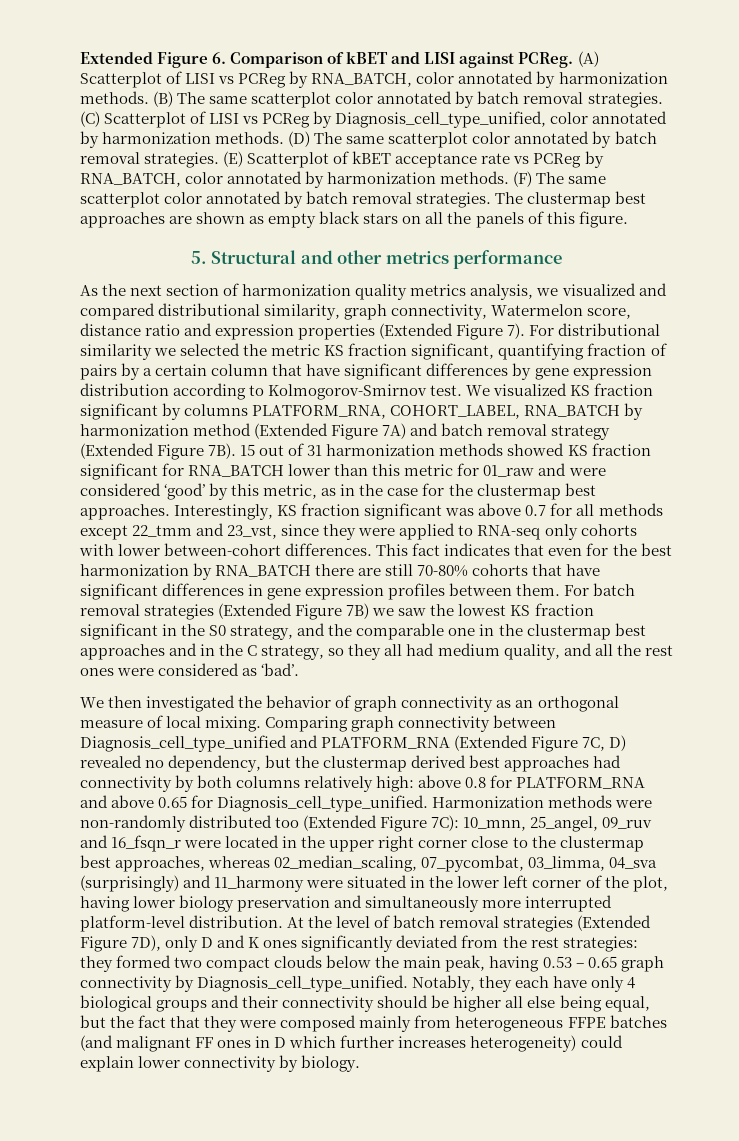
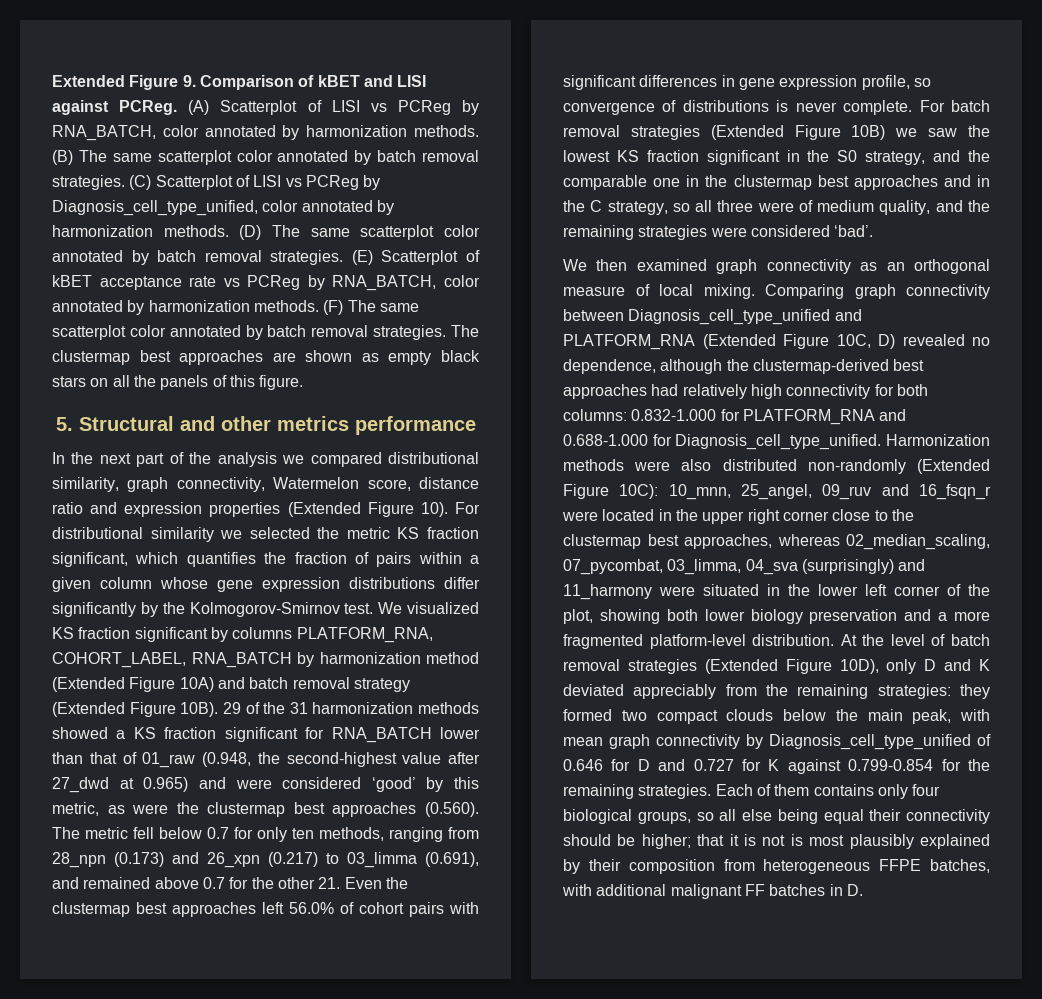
- Extended Figure 6. Comparison of kBET and LISI against PCReg.
+ Extended Figure 9. Comparison of kBET and LISI against PCReg.
- As the next section of harmonization quality metrics analysis, we visualized and compared distributional similarity, graph connectivity, Watermelon score, distance ratio and expression properties (Extended Figure 7).
+ In the next part of the analysis we compared distributional similarity, graph connectivity, Watermelon score, distance ratio and expression properties (Extended Figure 10).
- For distributional similarity we selected the metric KS fraction significant, quantifying fraction of pairs by a certain column that have significant differences by gene expression distribution according to Kolmogorov-Smirnov test.
+ For distributional similarity we selected the metric KS fraction significant, which quantifies the fraction of pairs within a given column whose gene expression distributions differ significantly by the Kolmogorov-Smirnov test.
- We visualized KS fraction significant by columns PLATFORM_RNA, COHORT_LABEL, RNA_BATCH by harmonization method (Extended Figure 7A) and batch removal strategy (Extended Figure 7B). 15 out of 31 harmonization methods showed KS fraction significant for RNA_BATCH lower than this metric for 01_raw and were considered ‘good’ by this metric, as in the case for the clustermap best approaches. Interestingly, KS fraction significant was above 0.7 for all methods except 22_tmm and 23_vst, since they were applied to RNA-seq only cohorts with lower between-cohort differences. This fact indicates that even for the best harmonization by RNA_BATCH there are still 70-80% cohorts that have significant differences in gene expression profiles between them.
+ We visualized KS fraction significant by columns PLATFORM_RNA, COHORT_LABEL, RNA_BATCH by harmonization method (Extended Figure 10A) and batch removal strategy (Extended Figure 10B). 29 of the 31 harmonization methods showed a KS fraction significant for RNA_BATCH lower than that of 01_raw (0.948, the second-highest value after 27_dwd at 0.965) and were considered ‘good’ by this metric, as were the clustermap best approaches (0.560). The metric fell below 0.7 for only ten methods, ranging from 28_npn (0.173) and 26_xpn (0.217) to 03_limma (0.691), and remained above 0.7 for the other 21. Even the clustermap best approaches left 56.0% of cohort pairs with significant differences in gene expression profile, so convergence of distributions is never complete.
- For batch removal strategies (Extended Figure 7B) we saw the lowest KS fraction significant in the S0 strategy, and the comparable one in the clustermap best approaches and in the C strategy, so they all had medium quality, and all the rest ones were considered as ‘bad’.
+ For batch removal strategies (Extended Figure 10B) we saw the lowest KS fraction significant in the S0 strategy, and the comparable one in the clustermap best approaches and in the C strategy, so all three were of medium quality, and the remaining strategies were considered ‘bad’.
- We then investigated the behavior of graph connectivity as an orthogonal measure of local mixing.
+ We then examined graph connectivity as an orthogonal measure of local mixing.
- Comparing graph connectivity between Diagnosis_cell_type_unified and PLATFORM_RNA (Extended Figure 7C, D) revealed no dependency, but the clustermap derived best approaches had connectivity by both columns relatively high: above 0.8 for PLATFORM_RNA and above 0.65 for Diagnosis_cell_type_unified.
+ Comparing graph connectivity between Diagnosis_cell_type_unified and PLATFORM_RNA (Extended Figure 10C, D) revealed no dependence, although the clustermap-derived best approaches had relatively high connectivity for both columns: 0.832-1.000 for PLATFORM_RNA and 0.688-1.000 for Diagnosis_cell_type_unified.
- Harmonization methods were non-randomly distributed too (Extended Figure 7C): 10_mnn, 25_angel, 09_ruv and 16_fsqn_r were located in the upper right corner close to the clustermap best approaches, whereas 02_median_scaling, 07_pycombat, 03_limma, 04_sva (surprisingly) and 11_harmony were situated in the lower left corner of the plot, having lower biology preservation and simultaneously more interrupted platform-level distribution.
+ Harmonization methods were also distributed non-randomly (Extended Figure 10C): 10_mnn, 25_angel, 09_ruv and 16_fsqn_r were located in the upper right corner close to the clustermap best approaches, whereas 02_median_scaling, 07_pycombat, 03_limma, 04_sva (surprisingly) and 11_harmony were situated in the lower left corner of the plot, showing both lower biology preservation and a more fragmented platform-level distribution.
- At the level of batch removal strategies (Extended Figure 7D), only D and K ones significantly deviated from the rest strategies: they formed two compact clouds below the main peak, having 0.53 – 0.65 graph connectivity by Diagnosis_cell_type_unified. Notably, they each have only 4 biological groups and their connectivity should be higher all else being equal, but the fact that they were composed mainly from heterogeneous FFPE batches (and malignant FF ones in D which further increases heterogeneity) could explain lower connectivity by biology.
+ At the level of batch removal strategies (Extended Figure 10D), only D and K deviated appreciably from the remaining strategies: they formed two compact clouds below the main peak, with mean graph connectivity by Diagnosis_cell_type_unified of 0.646 for D and 0.727 for K against 0.799-0.854 for the remaining strategies. Each of them contains only four biological groups, so all else being equal their connectivity should be higher; that it is not is most plausibly explained by their composition from heterogeneous FFPE batches, with additional malignant FF batches in D.

